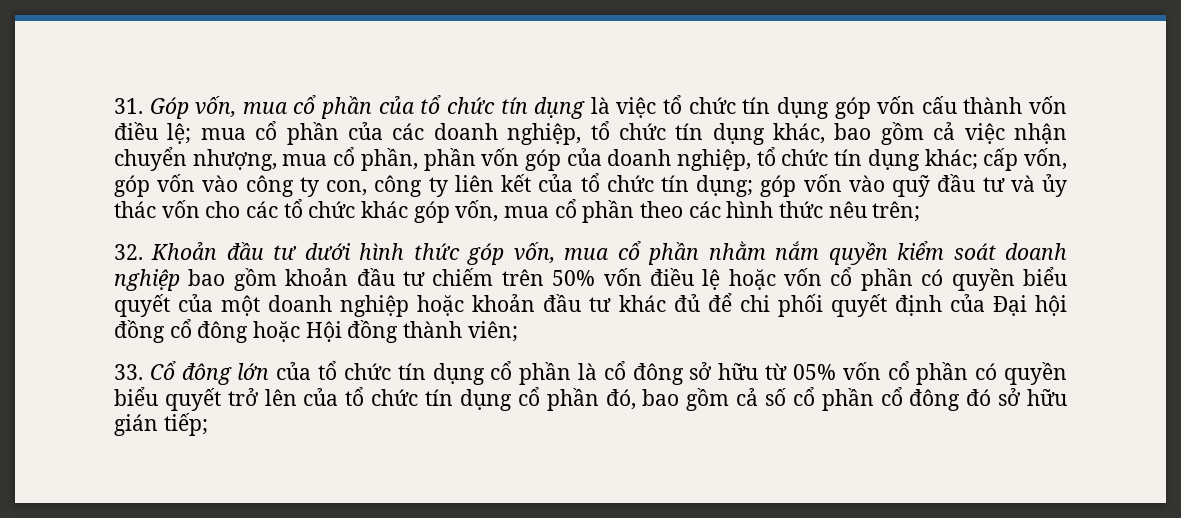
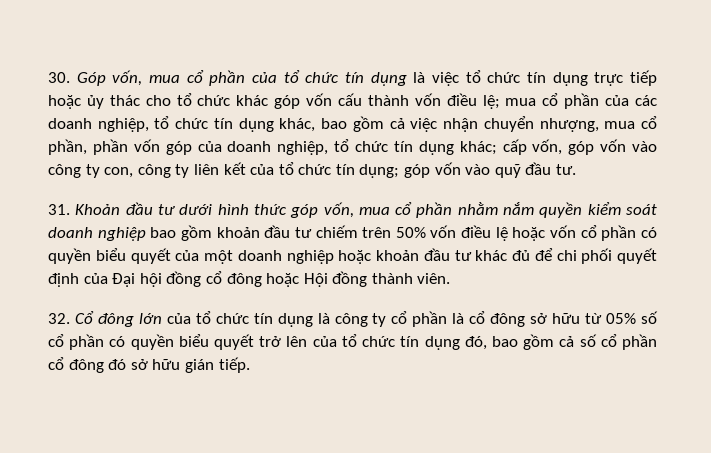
- 31. Góp vốn, mua cổ phần của tổ chức tín dụng là việc tổ chức tín dụng góp vốn cấu thành vốn điều lệ;
+ 30. Góp vốn, mua cổ phần của tổ chức tín dụng là việc tổ chức tín dụng trực tiếp hoặc ủy thác cho tổ chức khác góp vốn cấu thành vốn điều lệ;
- góp vốn vào quỹ đầu tư và ủy thác vốn cho các tổ chức khác góp vốn, mua cổ phần theo các hình thức nêu trên;
- 32. Khoản đầu tư dưới hình thức góp vốn, mua cổ phần nhằm nắm quyền kiểm soát doanh nghiệp bao gồm khoản đầu tư chiếm trên 50% vốn điều lệ hoặc vốn cổ phần có quyền biểu quyết của một doanh nghiệp hoặc khoản đầu tư khác đủ để chi phối quyết định của Đại hội đồng cổ đông hoặc Hội đồng thành viên;
- 33. Cổ đông lớn của tổ chức tín dụng cổ phần là cổ đông sở hữu từ 05% vốn cổ phần có quyền biểu quyết trở lên của tổ chức tín dụng cổ phần đó, bao gồm cả số cổ phần cổ đông đó sở hữu gián tiếp;
+ góp vốn vào quỹ đầu tư.
+ 31. Khoản đầu tư dưới hình thức góp vốn, mua cổ phần nhằm nắm quyền kiểm soát doanh nghiệp bao gồm khoản đầu tư chiếm trên 50% vốn điều lệ hoặc vốn cổ phần có quyền biểu quyết của một doanh nghiệp hoặc khoản đầu tư khác đủ để chi phối quyết định của Đại hội đồng cổ đông hoặc Hội đồng thành viên.
+ 32. Cổ đông lớn của tổ chức tín dụng là công ty cổ phần là cổ đông sở hữu từ 05% số cổ phần có quyền biểu quyết trở lên của tổ chức tín dụng đó, bao gồm cả số cổ phần cổ đông đó sở hữu gián tiếp.

